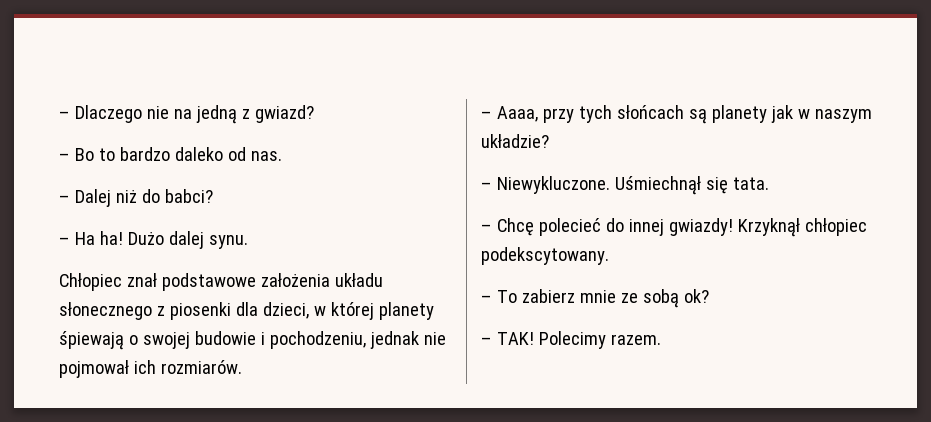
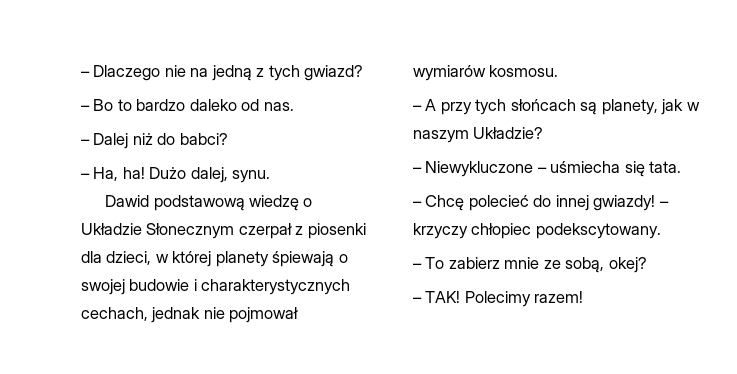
- – Dlaczego nie na jedną z gwiazd?
+ – Dlaczego nie na jedną z tych gwiazd?
- – Ha ha!
+ – Ha, ha!
- Dużo dalej synu.
+ Dużo dalej, synu.
- Chłopiec znał podstawowe założenia układu słonecznego z piosenki dla dzieci, w której planety śpiewają o swojej budowie i pochodzeniu, jednak nie pojmował ich rozmiarów.
- – Aaaa, przy tych słońcach są planety jak w naszym układzie?
- – Niewykluczone. Uśmiechnął się tata.
+ Dawid podstawową wiedzę o Układzie Słonecznym czerpał z piosenki dla dzieci, w której planety śpiewają o swojej budowie i charakterystycznych cechach, jednak nie pojmował wymiarów kosmosu.
+ – A przy tych słońcach są planety, jak w naszym Układzie?
+ – Niewykluczone – uśmiecha się tata.
- Krzyknął chłopiec podekscytowany.
+ – krzyczy chłopiec podekscytowany.
- – To zabierz mnie ze sobą ok?
+ – To zabierz mnie ze sobą, okej?
- Polecimy razem.
+ Polecimy razem!

